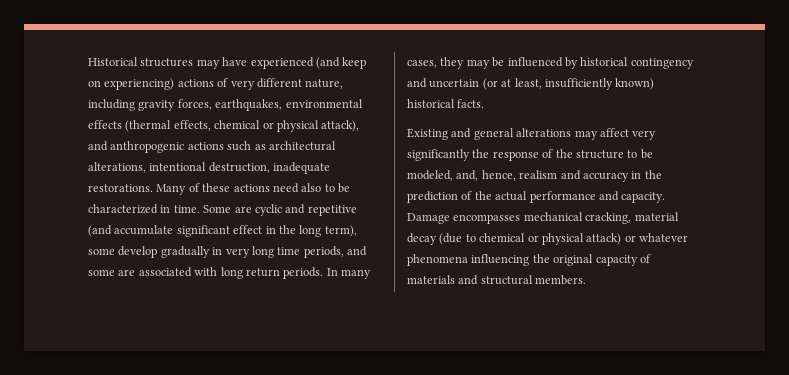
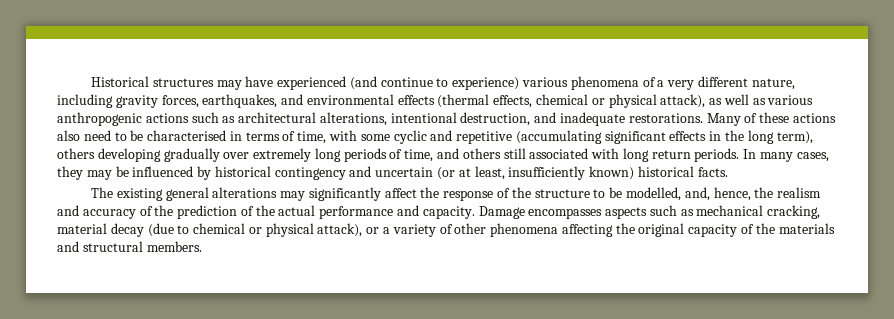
- Historical structures may have experienced (and keep on experiencing) actions of very different nature, including gravity forces, earthquakes, environmental effects (thermal effects, chemical or physical attack), and anthropogenic actions such as architectural alterations, intentional destruction, inadequate restorations.
+ Historical structures may have experienced (and continue to experience) various phenomena of a very different nature, including gravity forces, earthquakes, and environmental effects (thermal effects, chemical or physical attack), as well as various anthropogenic actions such as architectural alterations, intentional destruction, and inadequate restorations.
- Many of these actions need also to be characterized in time. Some are cyclic and repetitive (and accumulate significant effect in the long term), some develop gradually in very long time periods, and some are associated with long return periods.
+ Many of these actions also need to be characterised in terms of time, with some cyclic and repetitive (accumulating significant effects in the long term), others developing gradually over extremely long periods of time, and others still associated with long return periods.
- Existing and general alterations may affect very significantly the response of the structure to be modeled, and, hence, realism and accuracy in the prediction of the actual performance and capacity.
+ The existing general alterations may significantly affect the response of the structure to be modelled, and, hence, the realism and accuracy of the prediction of the actual performance and capacity.
- Damage encompasses mechanical cracking, material decay (due to chemical or physical attack) or whatever phenomena influencing the original capacity of materials and structural members.
+ Damage encompasses aspects such as mechanical cracking, material decay (due to chemical or physical attack), or a variety of other phenomena affecting the original capacity of the materials and structural members.

